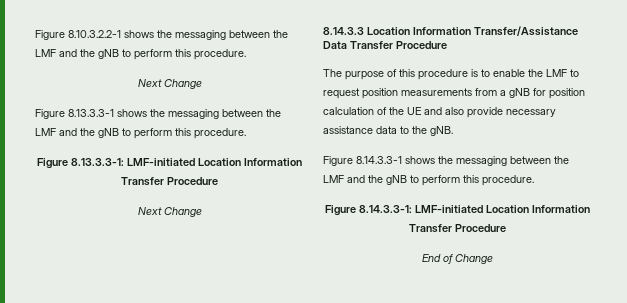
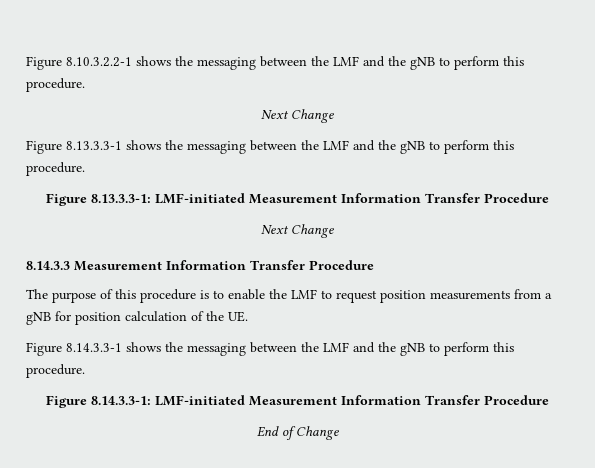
- Figure 8.13.3.3-1: LMF-initiated Location Information Transfer Procedure
+ Figure 8.13.3.3-1: LMF-initiated Measurement Information Transfer Procedure
- 8.14.3.3 Location Information Transfer/Assistance Data Transfer Procedure
+ 8.14.3.3 Measurement Information Transfer Procedure
- The purpose of this procedure is to enable the LMF to request position measurements from a gNB for position calculation of the UE and also provide necessary assistance data to the gNB.
+ The purpose of this procedure is to enable the LMF to request position measurements from a gNB for position calculation of the UE.
- Figure 8.14.3.3-1: LMF-initiated Location Information Transfer Procedure
+ Figure 8.14.3.3-1: LMF-initiated Measurement Information Transfer Procedure

